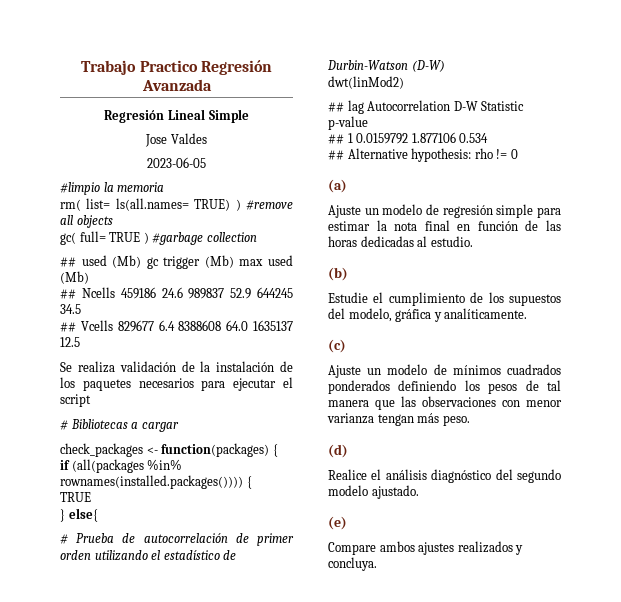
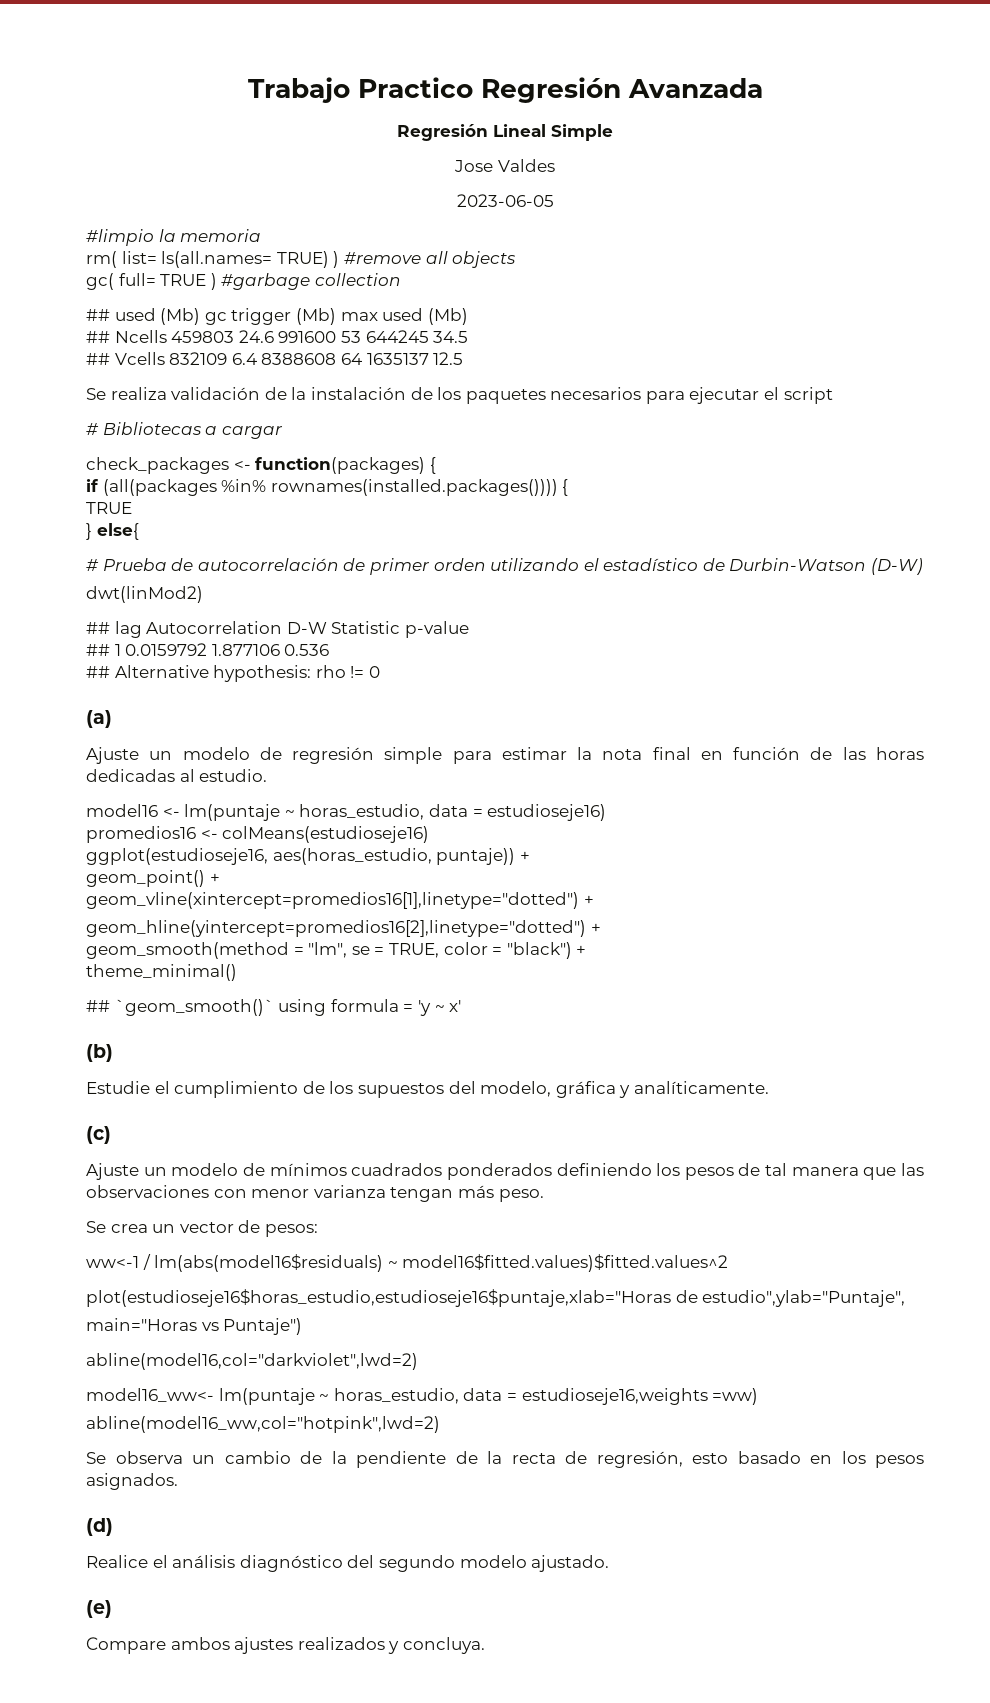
- ## Ncells 459186 24.6 989837 52.9 644245 34.5
+ ## Ncells 459803 24.6 991600 53 644245 34.5
- ## Vcells 829677 6.4 8388608 64.0 1635137 12.5
+ ## Vcells 832109 6.4 8388608 64 1635137 12.5
- ## 1 0.0159792 1.877106 0.534
+ ## 1 0.0159792 1.877106 0.536
+ model16 <- lm(puntaje ~ horas_estudio, data = estudioseje16)
+ promedios16 <- colMeans(estudioseje16)
+ ggplot(estudioseje16, aes(horas_estudio, puntaje)) +
+ geom_point() +
+ geom_vline(xintercept=promedios16[1],linetype="dotted") +
+ geom_hline(yintercept=promedios16[2],linetype="dotted") +
+ geom_smooth(method = "lm", se = TRUE, color = "black") +
+ theme_minimal()
+ ## `geom_smooth()` using formula = 'y ~ x'
+ Se crea un vector de pesos:
+ ww<-1 / lm(abs(model16$residuals) ~ model16$fitted.values)$fitted.values^2
+ plot(estudioseje16$horas_estudio,estudioseje16$puntaje,xlab="Horas de estudio",ylab="Puntaje",
+ main="Horas vs Puntaje")
+ abline(model16,col="darkviolet",lwd=2)
+ model16_ww<- lm(puntaje ~ horas_estudio, data = estudioseje16,weights =ww)
+ abline(model16_ww,col="hotpink",lwd=2)
+ Se observa un cambio de la pendiente de la recta de regresión, esto basado en los pesos asignados.

